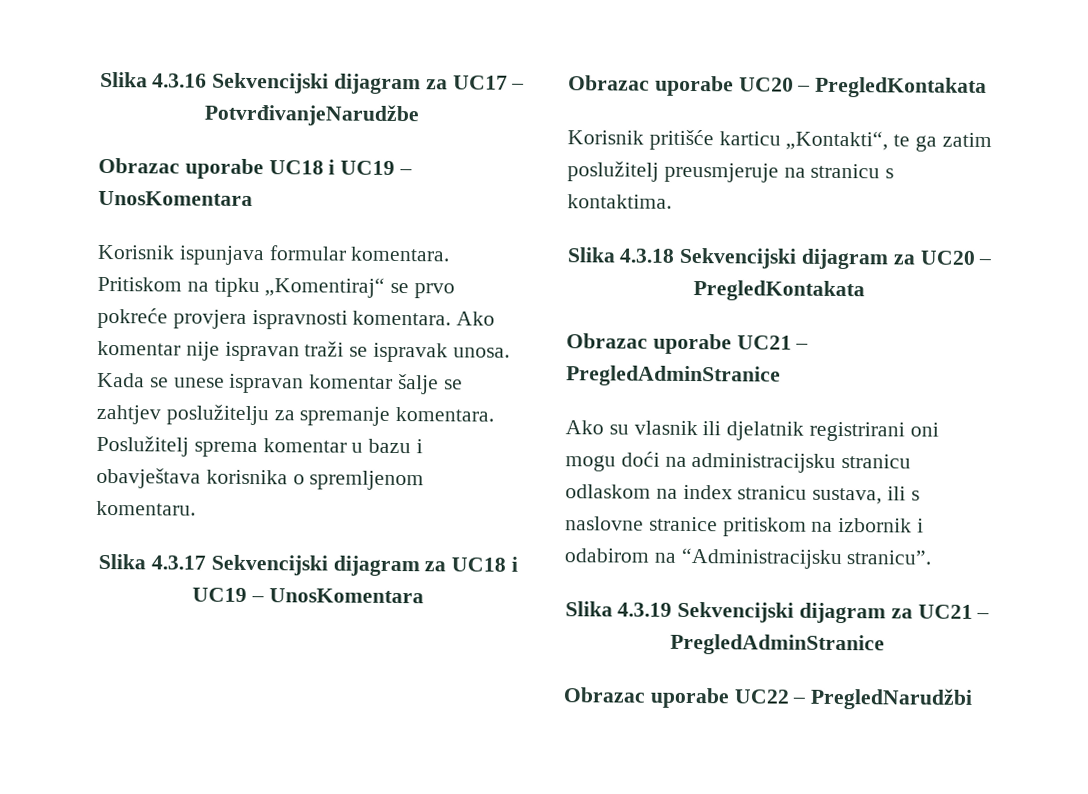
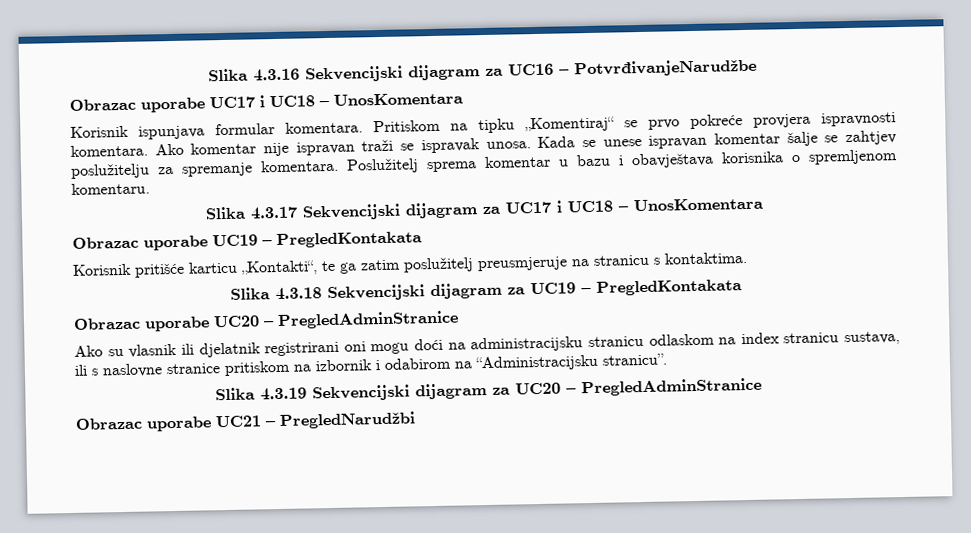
- Slika 4.3.16 Sekvencijski dijagram za UC17 – PotvrđivanjeNarudžbe
+ Slika 4.3.16 Sekvencijski dijagram za UC16 – PotvrđivanjeNarudžbe
- Obrazac uporabe UC18 i UC19 – UnosKomentara
+ Obrazac uporabe UC17 i UC18 – UnosKomentara
- Slika 4.3.17 Sekvencijski dijagram za UC18 i UC19 – UnosKomentara
+ Slika 4.3.17 Sekvencijski dijagram za UC17 i UC18 – UnosKomentara
- Obrazac uporabe UC20 – PregledKontakata
+ Obrazac uporabe UC19 – PregledKontakata
- Slika 4.3.18 Sekvencijski dijagram za UC20 – PregledKontakata
+ Slika 4.3.18 Sekvencijski dijagram za UC19 – PregledKontakata
- Obrazac uporabe UC21 – PregledAdminStranice
+ Obrazac uporabe UC20 – PregledAdminStranice
- Slika 4.3.19 Sekvencijski dijagram za UC21 – PregledAdminStranice
+ Slika 4.3.19 Sekvencijski dijagram za UC20 – PregledAdminStranice
- Obrazac uporabe UC22 – PregledNarudžbi
+ Obrazac uporabe UC21 – PregledNarudžbi

